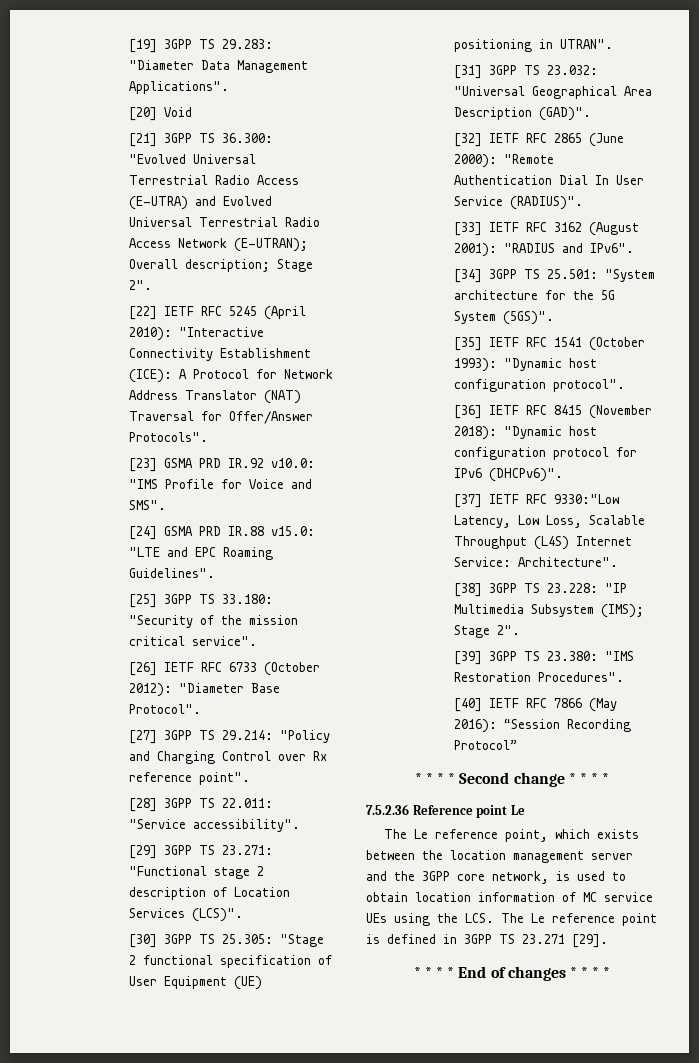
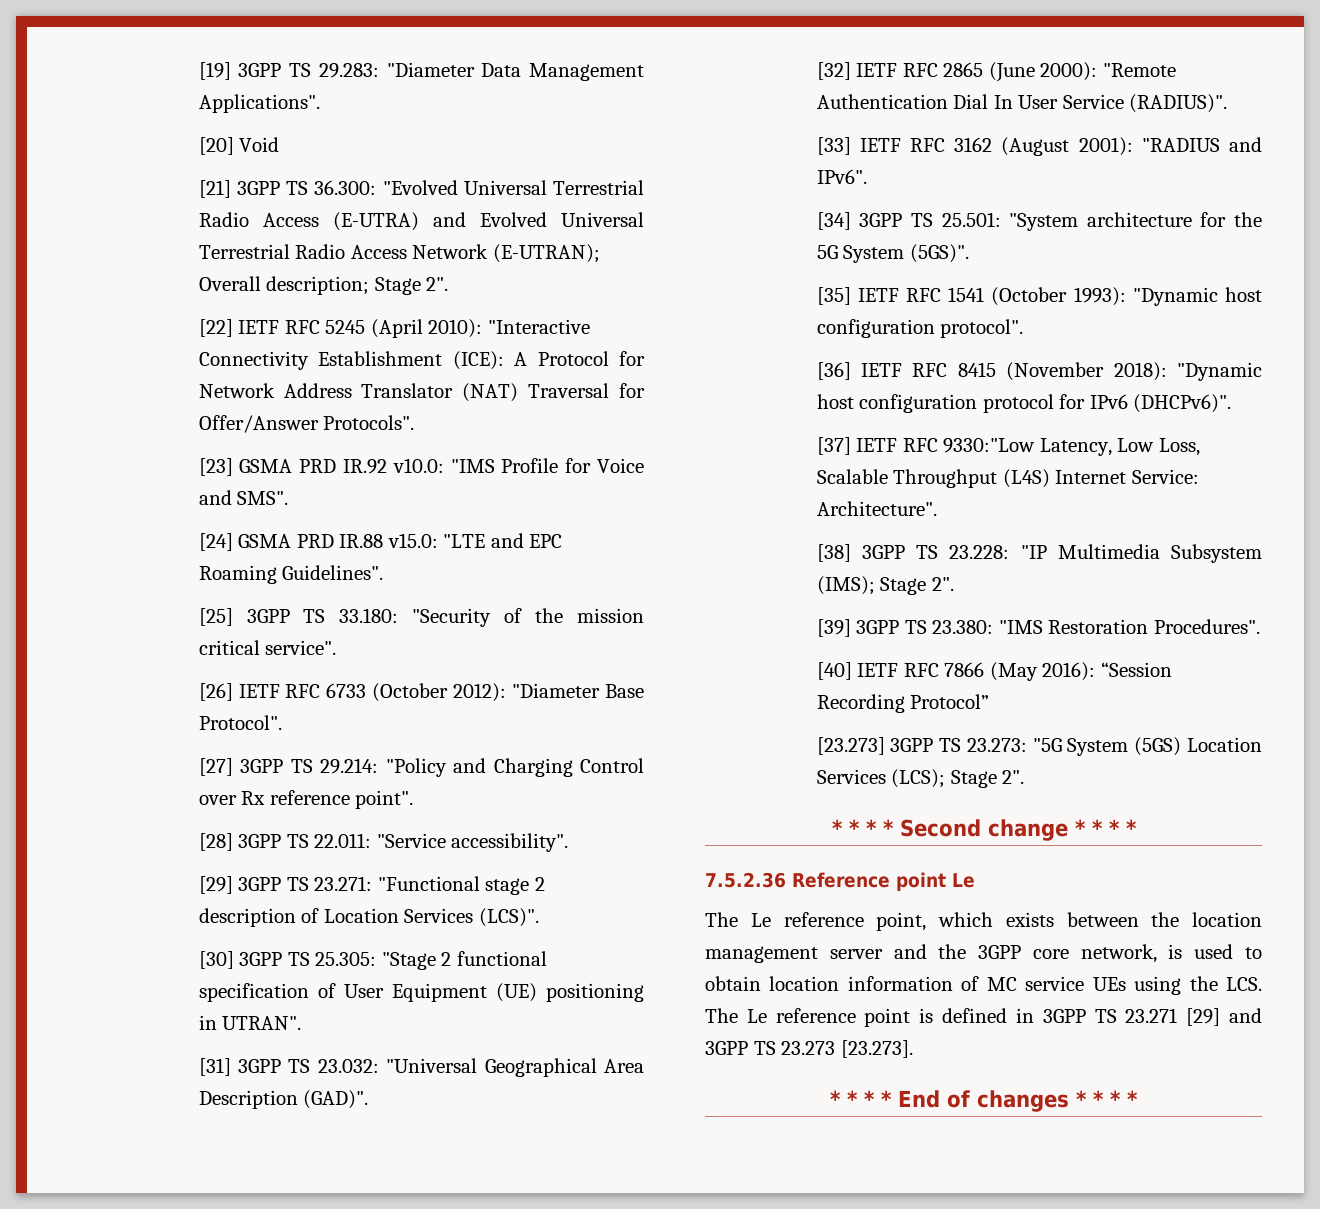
+ [23.273] 3GPP TS 23.273: "5G System (5GS) Location Services (LCS); Stage 2".
- The Le reference point, which exists between the location management server and the 3GPP core network, is used to obtain location information of MC service UEs using the LCS. The Le reference point is defined in 3GPP TS 23.271 [29].
+ The Le reference point, which exists between the location management server and the 3GPP core network, is used to obtain location information of MC service UEs using the LCS. The Le reference point is defined in 3GPP TS 23.271 [29] and 3GPP TS 23.273 [23.273].

